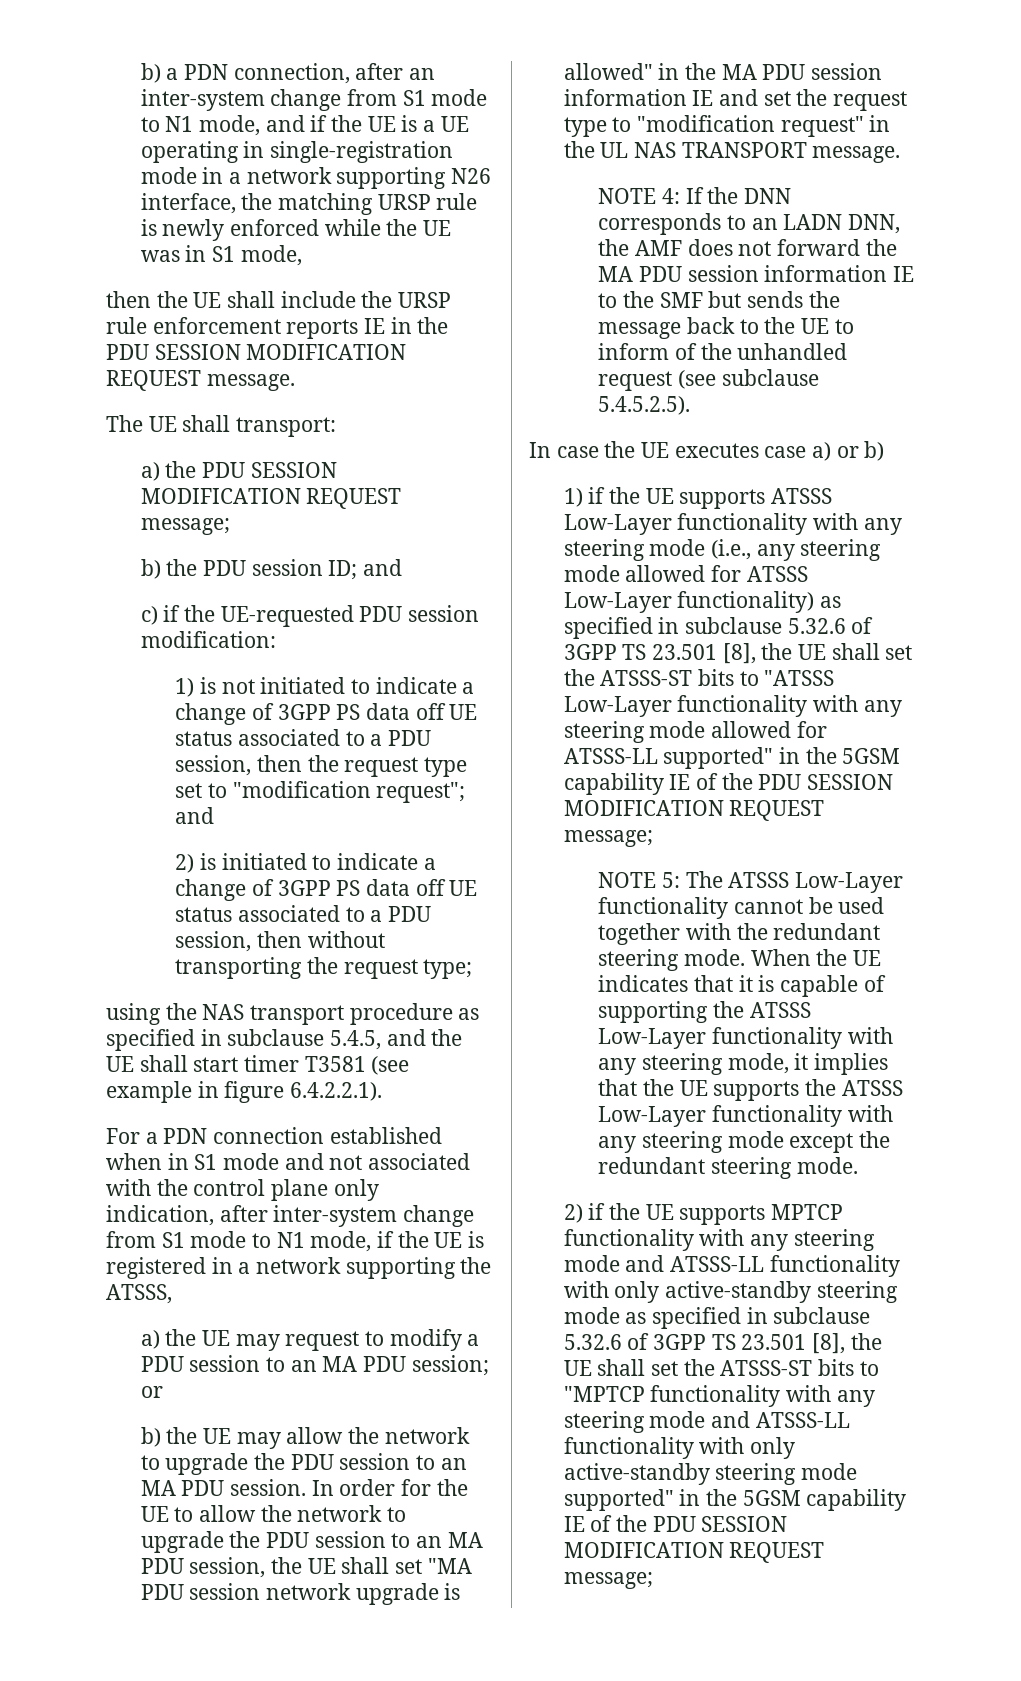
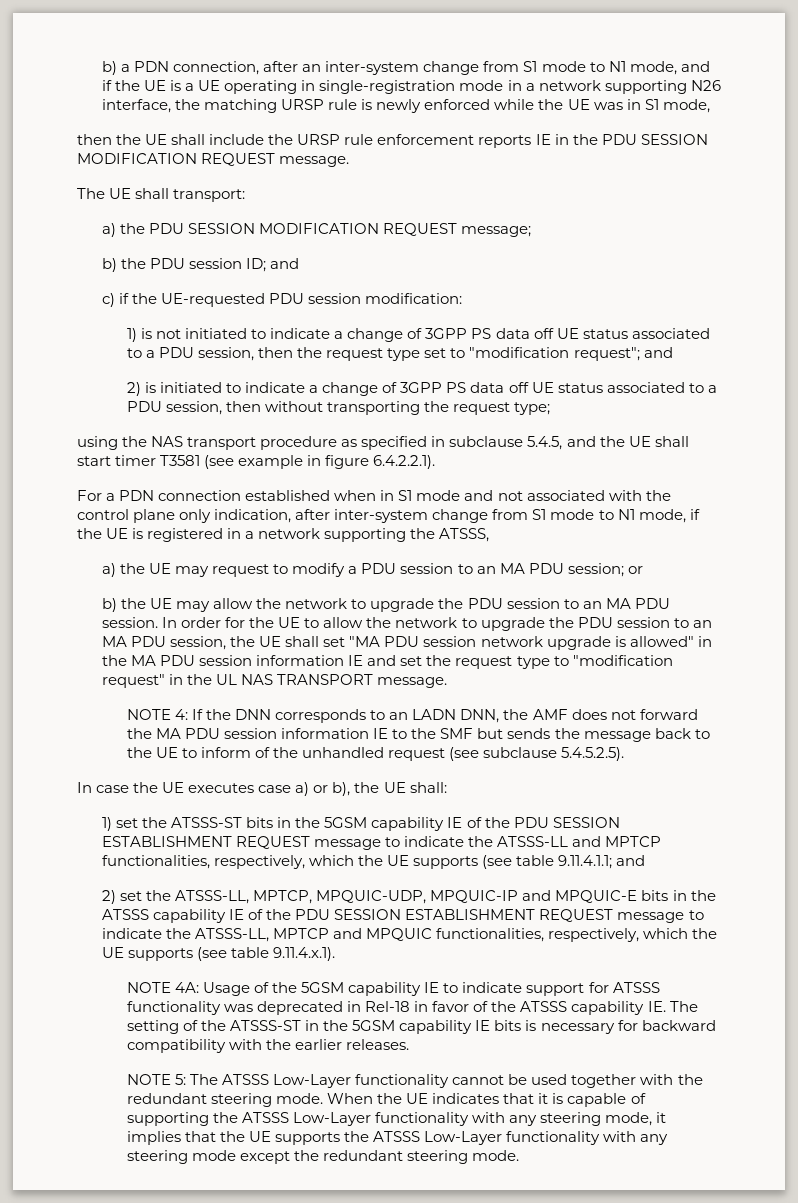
- In case the UE executes case a) or b)
- 1) if the UE supports ATSSS Low-Layer functionality with any steering mode (i.e., any steering mode allowed for ATSSS Low-Layer functionality) as specified in subclause 5.32.6 of 3GPP TS 23.501 [8], the UE shall set the ATSSS-ST bits to "ATSSS Low-Layer functionality with any steering mode allowed for ATSSS-LL supported" in the 5GSM capability IE of the PDU SESSION MODIFICATION REQUEST message;
+ In case the UE executes case a) or b), the UE shall:
+ 1) set the ATSSS-ST bits in the 5GSM capability IE of the PDU SESSION ESTABLISHMENT REQUEST message to indicate the ATSSS-LL and MPTCP functionalities, respectively, which the UE supports (see table 9.11.4.1.1; and
+ 2) set the ATSSS-LL, MPTCP, MPQUIC-UDP, MPQUIC-IP and MPQUIC-E bits in the ATSSS capability IE of the PDU SESSION ESTABLISHMENT REQUEST message to indicate the ATSSS-LL, MPTCP and MPQUIC functionalities, respectively, which the UE supports (see table 9.11.4.x.1).
+ NOTE 4A: Usage of the 5GSM capability IE to indicate support for ATSSS functionality was deprecated in Rel-18 in favor of the ATSSS capability IE. The setting of the ATSSS-ST in the 5GSM capability IE bits is necessary for backward compatibility with the earlier releases.
- 2) if the UE supports MPTCP functionality with any steering mode and ATSSS-LL functionality with only active-standby steering mode as specified in subclause 5.32.6 of 3GPP TS 23.501 [8], the UE shall set the ATSSS-ST bits to "MPTCP functionality with any steering mode and ATSSS-LL functionality with only active-standby steering mode supported" in the 5GSM capability IE of the PDU SESSION MODIFICATION REQUEST message;

